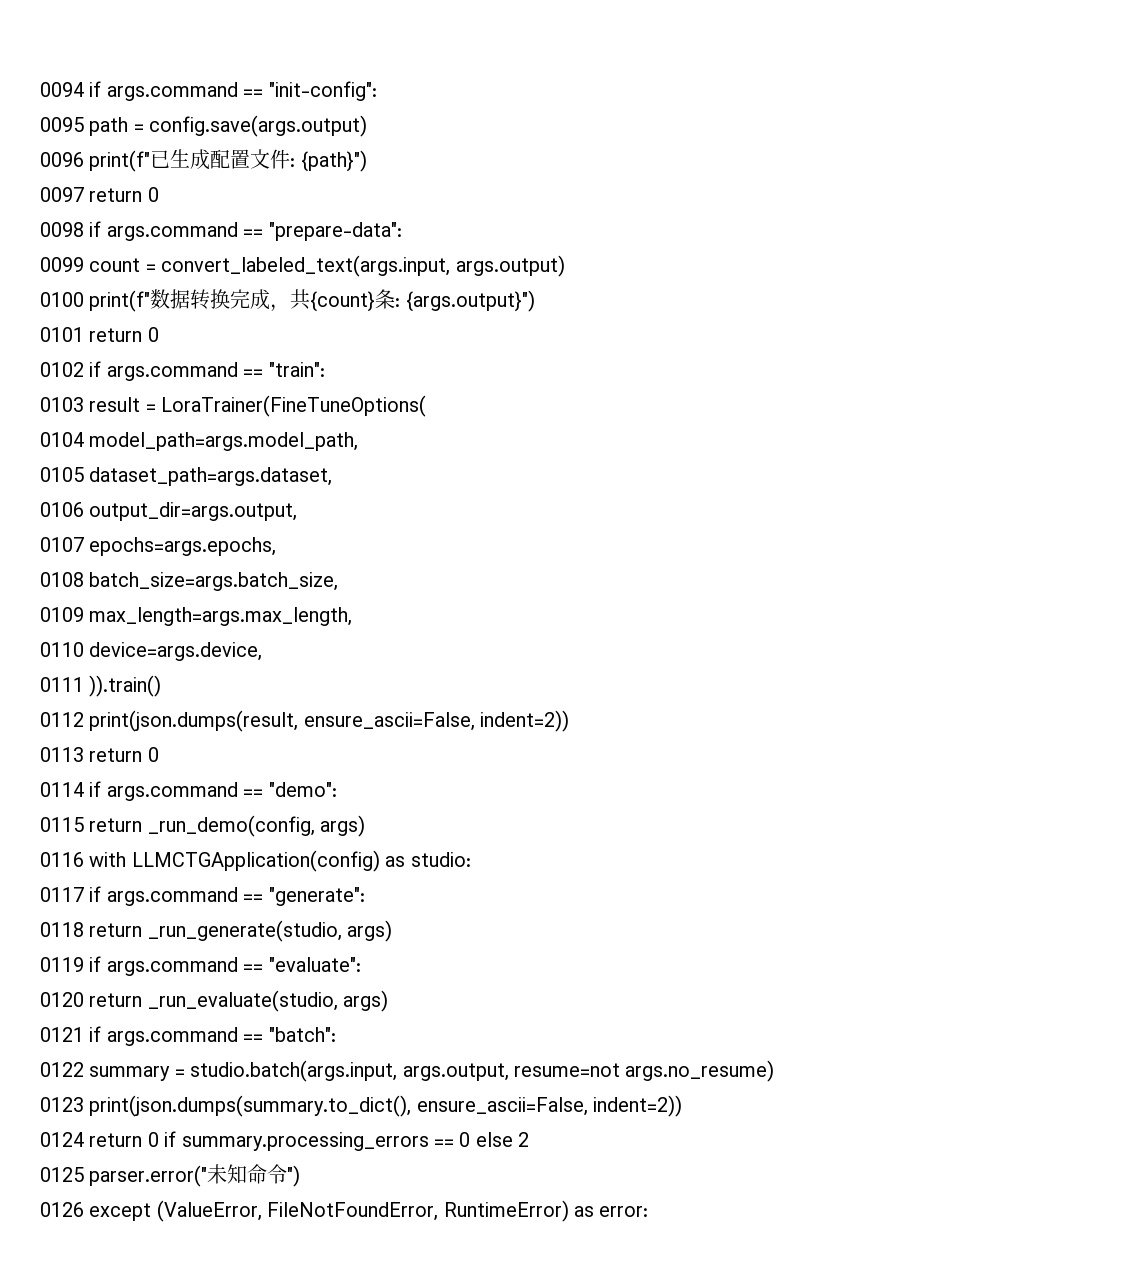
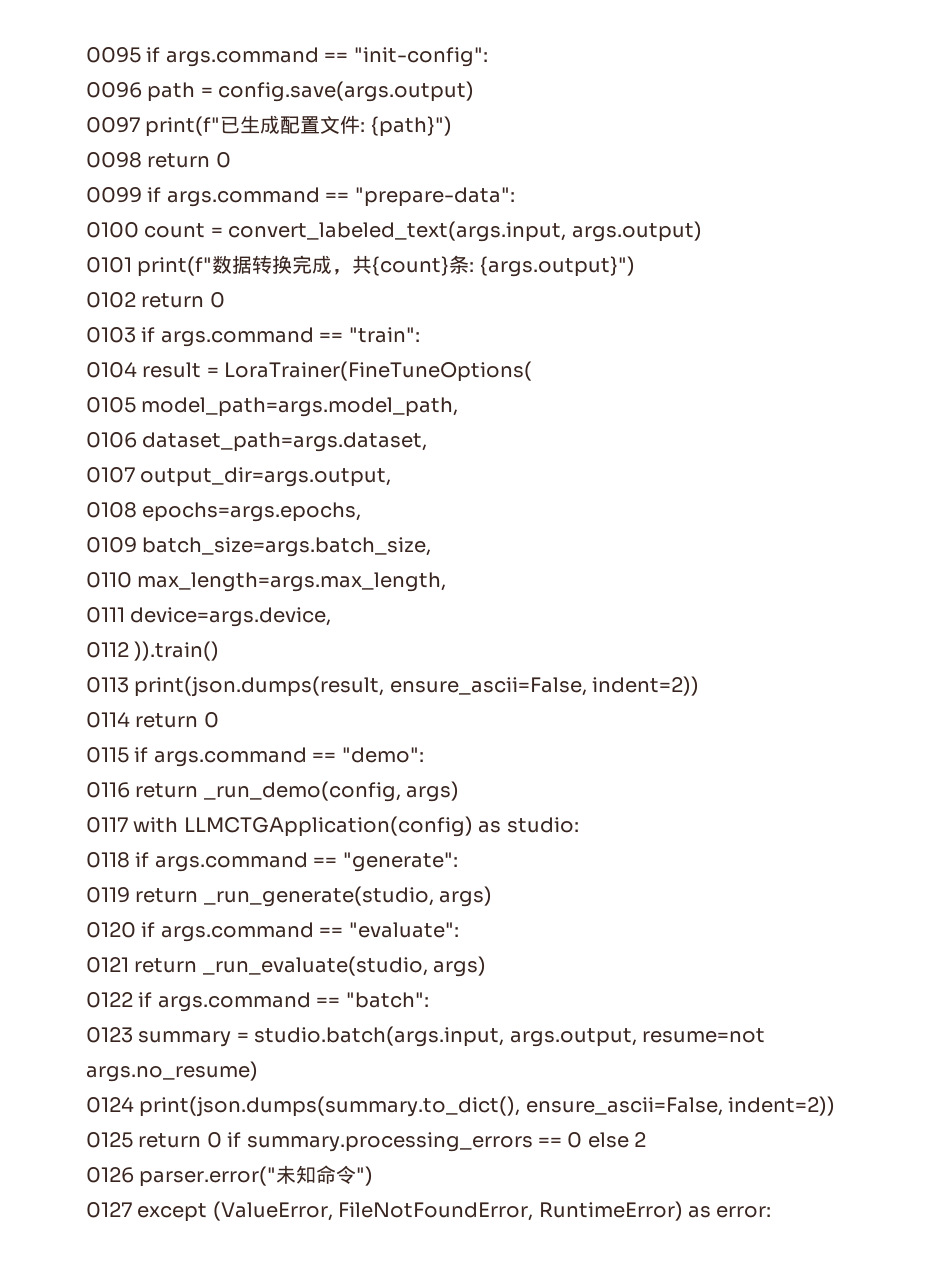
- 0094 if args.command == "init-config":
+ 0095 if args.command == "init-config":
- 0095 path = config.save(args.output)
+ 0096 path = config.save(args.output)
- 0096 print(f"已生成配置文件: {path}")
+ 0097 print(f"已生成配置文件: {path}")
- 0097 return 0
- 0098 if args.command == "prepare-data":
+ 0098 return 0
+ 0099 if args.command == "prepare-data":
- 0099 count = convert_labeled_text(args.input, args.output)
+ 0100 count = convert_labeled_text(args.input, args.output)
- 0100 print(f"数据转换完成，共{count}条: {args.output}")
+ 0101 print(f"数据转换完成，共{count}条: {args.output}")
- 0101 return 0
- 0102 if args.command == "train":
+ 0102 return 0
+ 0103 if args.command == "train":
- 0103 result = LoraTrainer(FineTuneOptions(
+ 0104 result = LoraTrainer(FineTuneOptions(
- 0104 model_path=args.model_path,
+ 0105 model_path=args.model_path,
- 0105 dataset_path=args.dataset,
+ 0106 dataset_path=args.dataset,
- 0106 output_dir=args.output,
+ 0107 output_dir=args.output,
- 0107 epochs=args.epochs,
+ 0108 epochs=args.epochs,
- 0108 batch_size=args.batch_size,
+ 0109 batch_size=args.batch_size,
- 0109 max_length=args.max_length,
+ 0110 max_length=args.max_length,
- 0110 device=args.device,
+ 0111 device=args.device,
- 0111 )).train()
+ 0112 )).train()
- 0112 print(json.dumps(result, ensure_ascii=False, indent=2))
+ 0113 print(json.dumps(result, ensure_ascii=False, indent=2))
- 0113 return 0
- 0114 if args.command == "demo":
+ 0114 return 0
+ 0115 if args.command == "demo":
- 0115 return _run_demo(config, args)
+ 0116 return _run_demo(config, args)
- 0116 with LLMCTGApplication(config) as studio:
+ 0117 with LLMCTGApplication(config) as studio:
- 0117 if args.command == "generate":
+ 0118 if args.command == "generate":
- 0118 return _run_generate(studio, args)
+ 0119 return _run_generate(studio, args)
- 0119 if args.command == "evaluate":
+ 0120 if args.command == "evaluate":
- 0120 return _run_evaluate(studio, args)
+ 0121 return _run_evaluate(studio, args)
- 0121 if args.command == "batch":
+ 0122 if args.command == "batch":
- 0122 summary = studio.batch(args.input, args.output, resume=not args.no_resume)
+ 0123 summary = studio.batch(args.input, args.output, resume=not args.no_resume)
- 0123 print(json.dumps(summary.to_dict(), ensure_ascii=False, indent=2))
+ 0124 print(json.dumps(summary.to_dict(), ensure_ascii=False, indent=2))
- 0124 return 0 if summary.processing_errors == 0 else 2
+ 0125 return 0 if summary.processing_errors == 0 else 2
- 0125 parser.error("未知命令")
+ 0126 parser.error("未知命令")
- 0126 except (ValueError, FileNotFoundError, RuntimeError) as error:
+ 0127 except (ValueError, FileNotFoundError, RuntimeError) as error:

